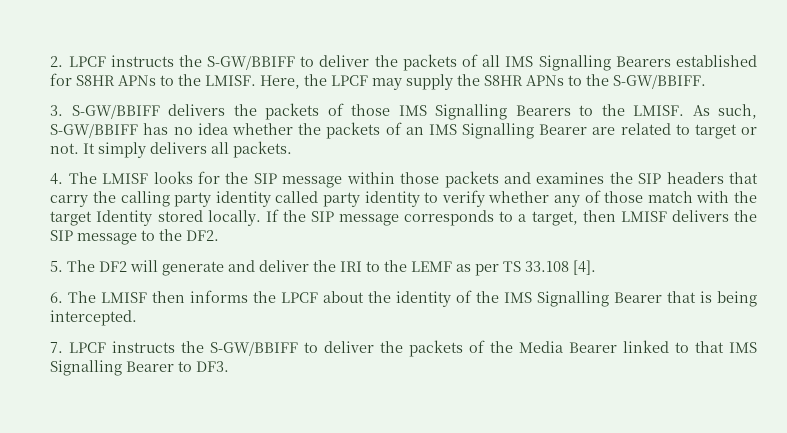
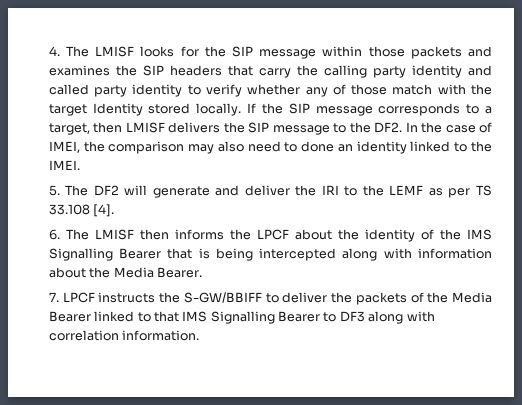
- 2. LPCF instructs the S-GW/BBIFF to deliver the packets of all IMS Signalling Bearers established for S8HR APNs to the LMISF. Here, the LPCF may supply the S8HR APNs to the S-GW/BBIFF.
- 3. S-GW/BBIFF delivers the packets of those IMS Signalling Bearers to the LMISF. As such, S-GW/BBIFF has no idea whether the packets of an IMS Signalling Bearer are related to target or not. It simply delivers all packets.
- 4. The LMISF looks for the SIP message within those packets and examines the SIP headers that carry the calling party identity called party identity to verify whether any of those match with the target Identity stored locally.
+ 4. The LMISF looks for the SIP message within those packets and examines the SIP headers that carry the calling party identity and called party identity to verify whether any of those match with the target Identity stored locally.
- If the SIP message corresponds to a target, then LMISF delivers the SIP message to the DF2.
+ If the SIP message corresponds to a target, then LMISF delivers the SIP message to the DF2. In the case of IMEI, the comparison may also need to done an identity linked to the IMEI.
- 6. The LMISF then informs the LPCF about the identity of the IMS Signalling Bearer that is being intercepted.
+ 6. The LMISF then informs the LPCF about the identity of the IMS Signalling Bearer that is being intercepted along with information about the Media Bearer.
- 7. LPCF instructs the S-GW/BBIFF to deliver the packets of the Media Bearer linked to that IMS Signalling Bearer to DF3.
+ 7. LPCF instructs the S-GW/BBIFF to deliver the packets of the Media Bearer linked to that IMS Signalling Bearer to DF3 along with correlation information.

